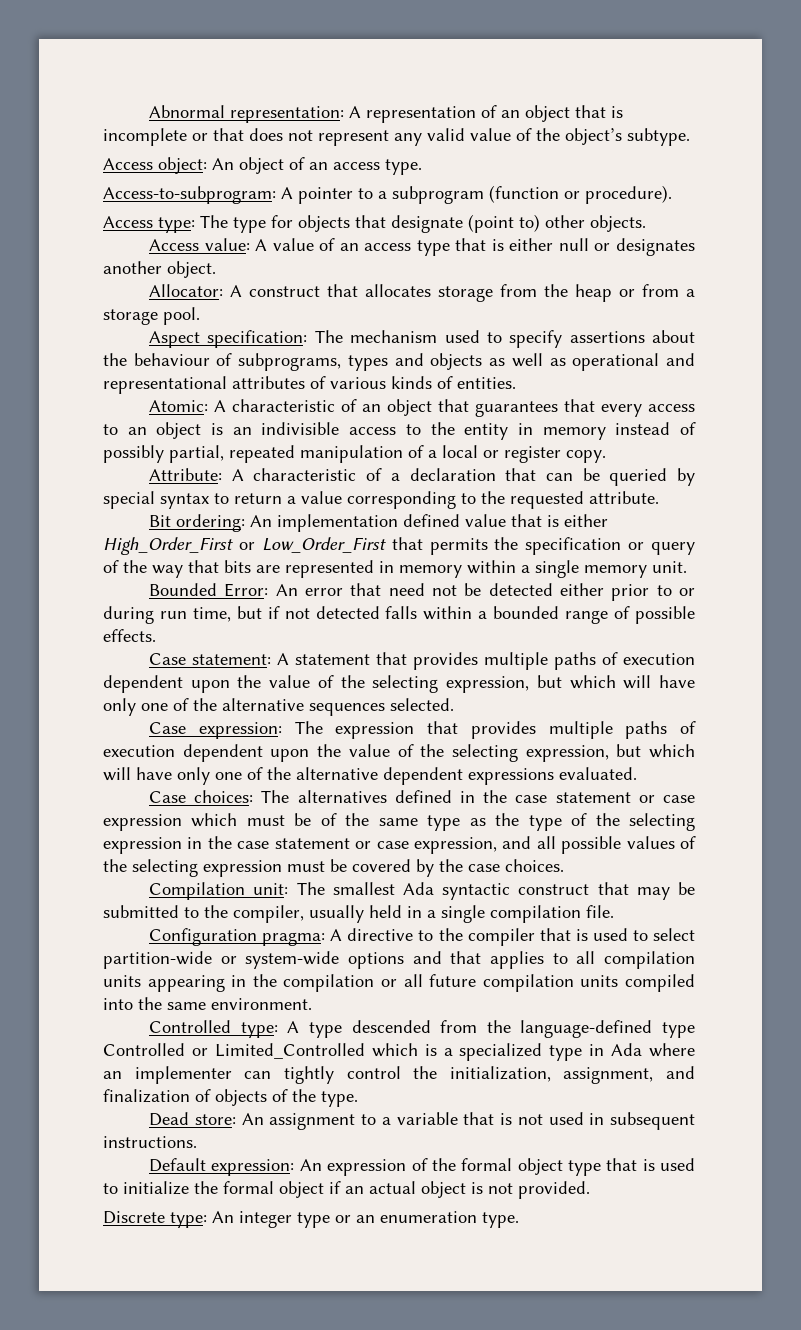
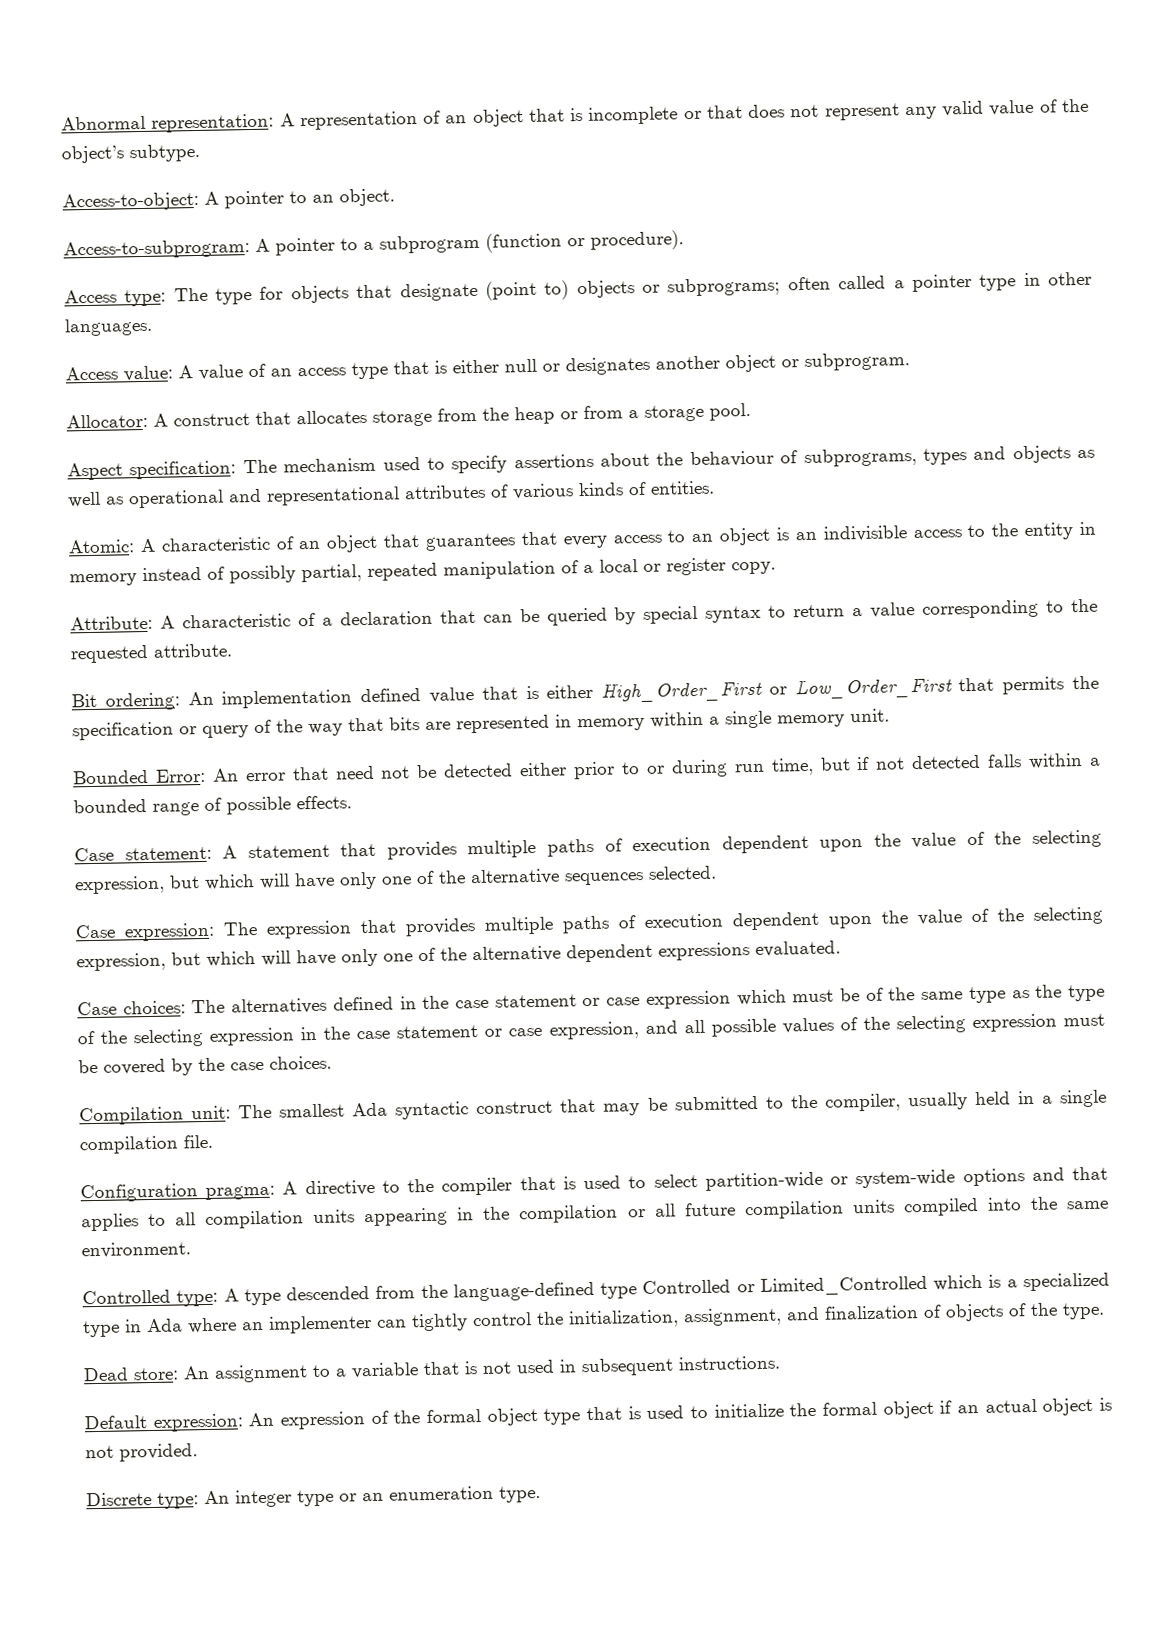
- Access object: An object of an access type.
+ Access-to-object: A pointer to an object.
- Access type: The type for objects that designate (point to) other objects.
+ Access type: The type for objects that designate (point to) objects or subprograms; often called a pointer type in other languages.
- Access value: A value of an access type that is either null or designates another object.
+ Access value: A value of an access type that is either null or designates another object or subprogram.

